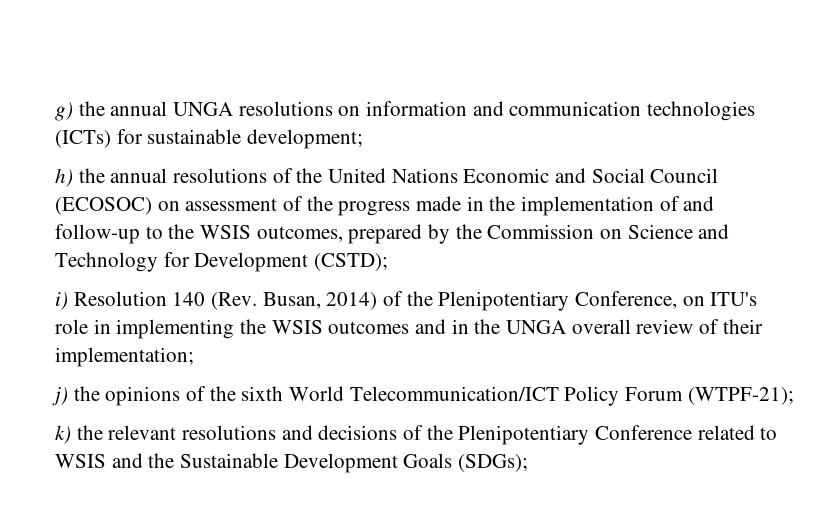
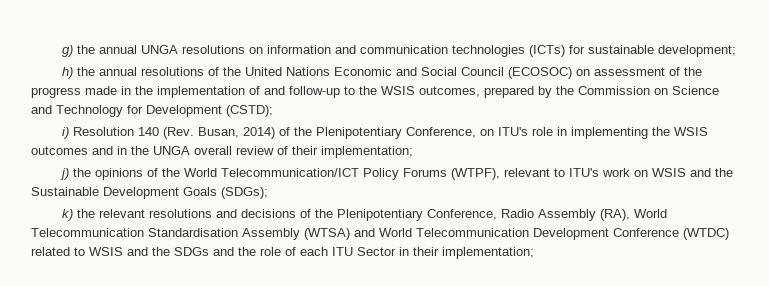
- j) the opinions of the sixth World Telecommunication/ICT Policy Forum (WTPF-21);
+ j) the opinions of the World Telecommunication/ICT Policy Forums (WTPF), relevant to ITU's work on WSIS and the Sustainable Development Goals (SDGs);
- k) the relevant resolutions and decisions of the Plenipotentiary Conference related to WSIS and the Sustainable Development Goals (SDGs);
+ k) the relevant resolutions and decisions of the Plenipotentiary Conference, Radio Assembly (RA), World Telecommunication Standardisation Assembly (WTSA) and World Telecommunication Development Conference (WTDC) related to WSIS and the SDGs and the role of each ITU Sector in their implementation;

